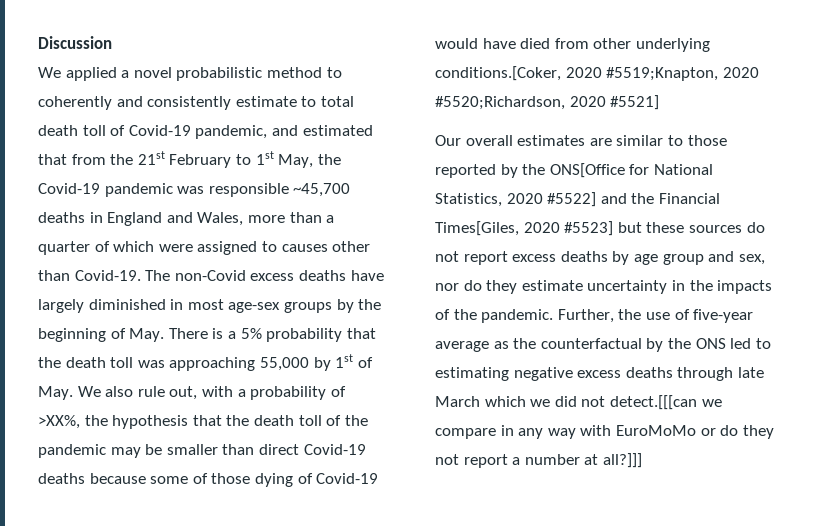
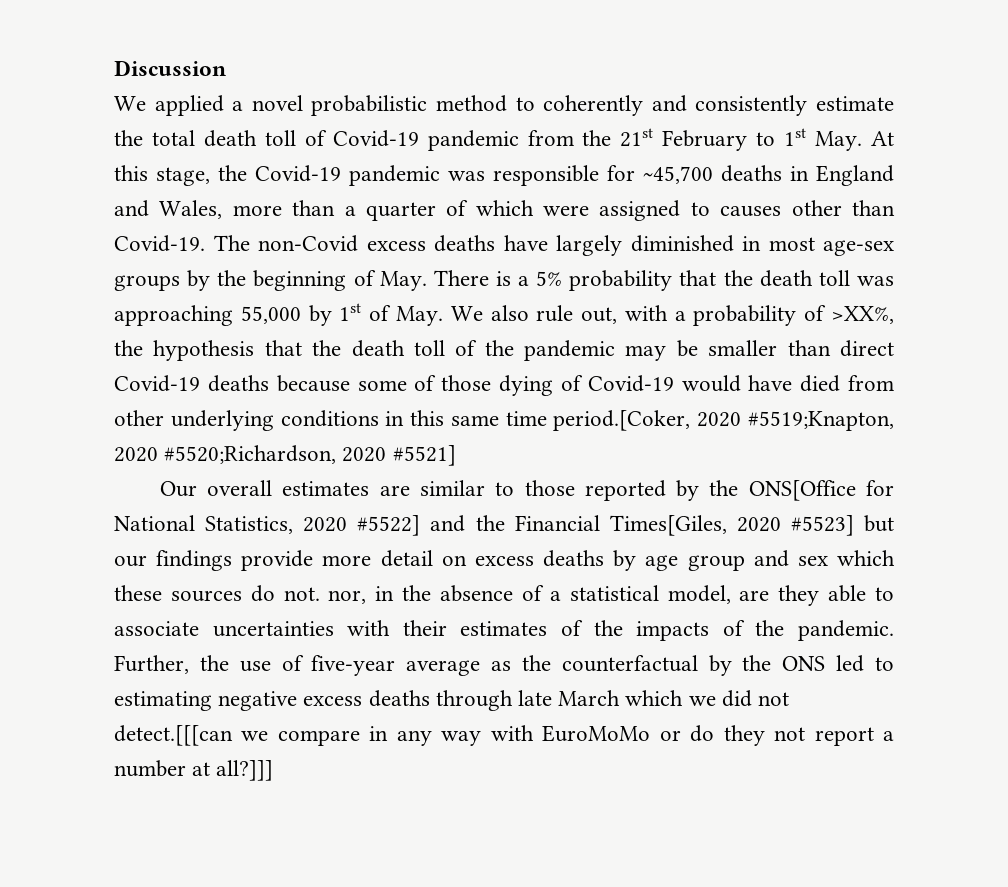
- We applied a novel probabilistic method to coherently and consistently estimate to total death toll of Covid-19 pandemic, and estimated that from the 21st February to 1st May, the Covid-19 pandemic was responsible ~45,700 deaths in England and Wales, more than a quarter of which were assigned to causes other than Covid-19.
+ We applied a novel probabilistic method to coherently and consistently estimate the total death toll of Covid-19 pandemic from the 21st February to 1st May. At this stage, the Covid-19 pandemic was responsible for ~45,700 deaths in England and Wales, more than a quarter of which were assigned to causes other than Covid-19.
- The non-Covid excess deaths have largely diminished in most age-sex groups by the beginning of May. There is a 5% probability that the death toll was approaching 55,000 by 1st of May. We also rule out, with a probability of >XX%, the hypothesis that the death toll of the pandemic may be smaller than direct Covid-19 deaths because some of those dying of Covid-19 would have died from other underlying conditions.[Coker, 2020 #5519;Knapton, 2020 #5520;Richardson, 2020 #5521]
+ The non-Covid excess deaths have largely diminished in most age-sex groups by the beginning of May. There is a 5% probability that the death toll was approaching 55,000 by 1st of May. We also rule out, with a probability of >XX%, the hypothesis that the death toll of the pandemic may be smaller than direct Covid-19 deaths because some of those dying of Covid-19 would have died from other underlying conditions in this same time period.[Coker, 2020 #5519;Knapton, 2020 #5520;Richardson, 2020 #5521]
- Our overall estimates are similar to those reported by the ONS[Office for National Statistics, 2020 #5522] and the Financial Times[Giles, 2020 #5523] but these sources do not report excess deaths by age group and sex, nor do they estimate uncertainty in the impacts of the pandemic.
+ Our overall estimates are similar to those reported by the ONS[Office for National Statistics, 2020 #5522] and the Financial Times[Giles, 2020 #5523] but our findings provide more detail on excess deaths by age group and sex which these sources do not. nor, in the absence of a statistical model, are they able to associate uncertainties with their estimates of the impacts of the pandemic.

